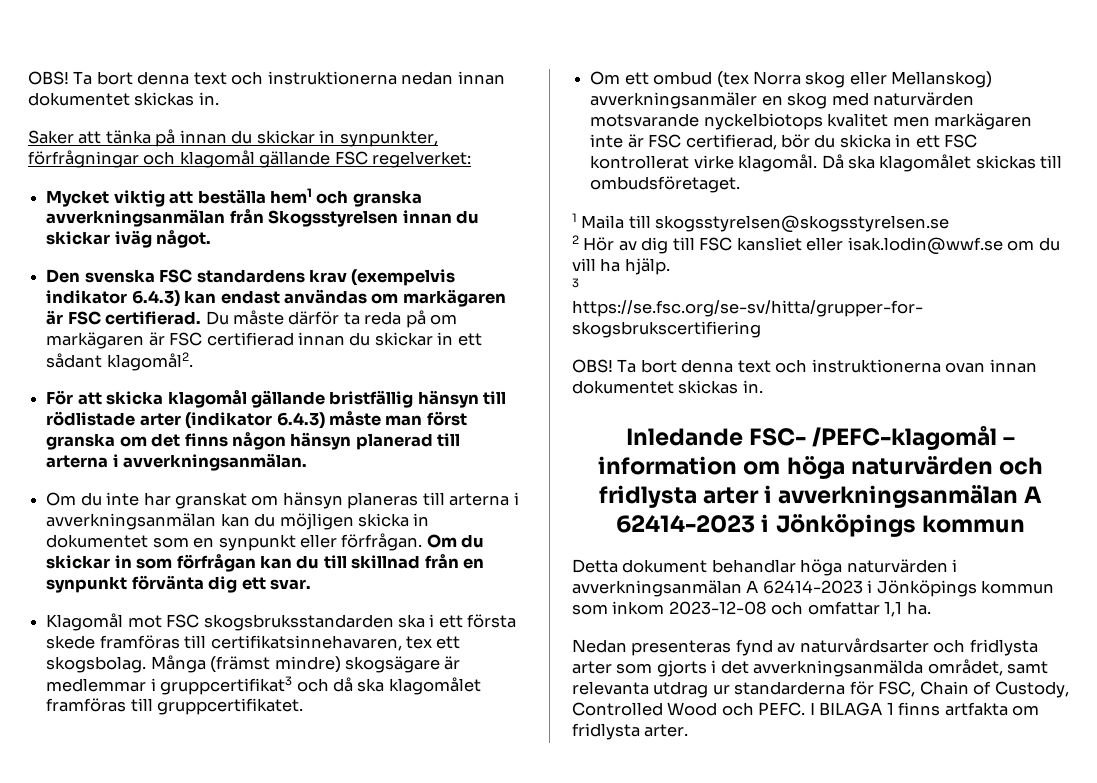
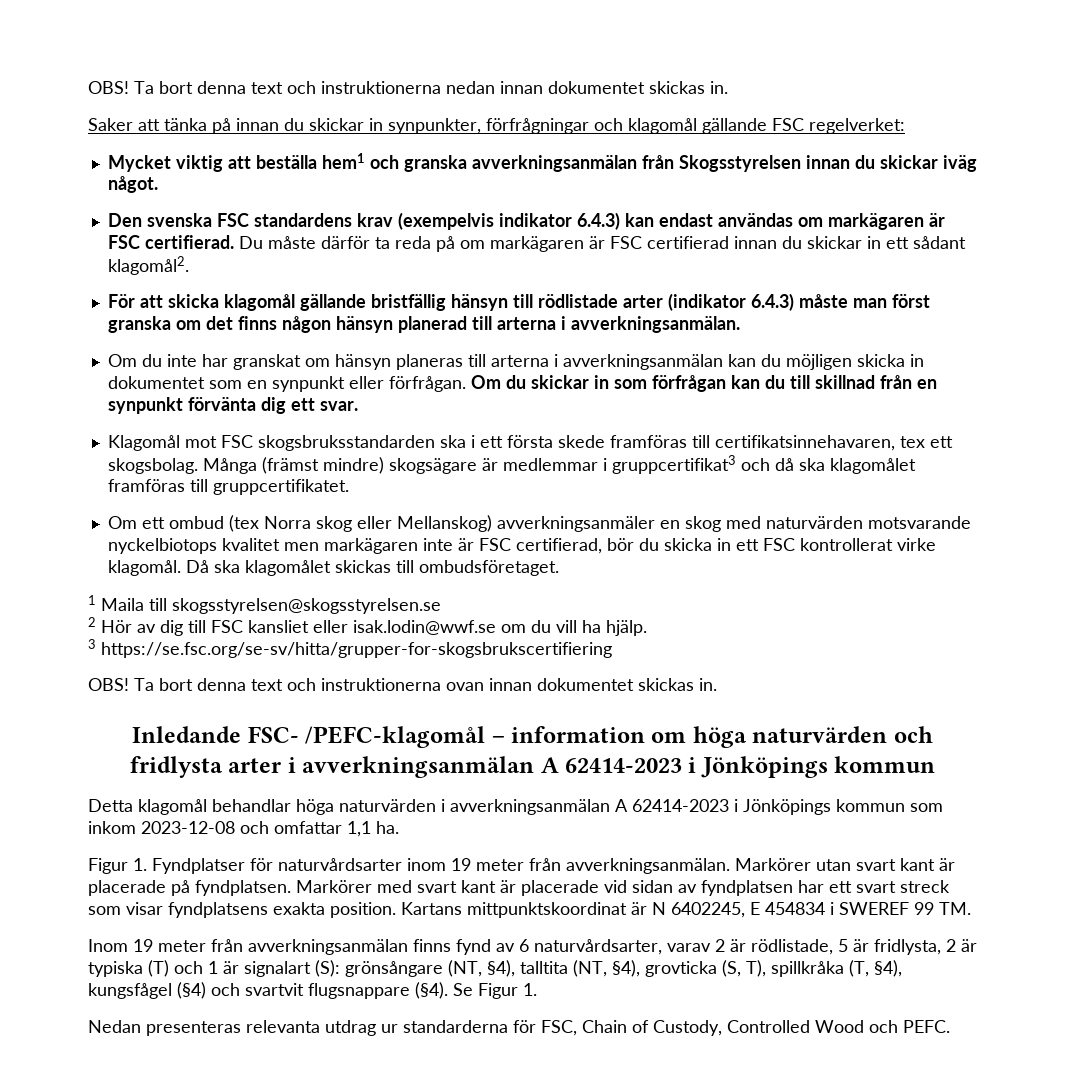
- Detta dokument behandlar höga naturvärden i avverkningsanmälan A 62414-2023 i Jönköpings kommun som inkom 2023-12-08 och omfattar 1,1 ha.
+ Detta klagomål behandlar höga naturvärden i avverkningsanmälan A 62414-2023 i Jönköpings kommun som inkom 2023-12-08 och omfattar 1,1 ha.
- Nedan presenteras fynd av naturvårdsarter och fridlysta arter som gjorts i det avverkningsanmälda området, samt relevanta utdrag ur standarderna för FSC, Chain of Custody, Controlled Wood och PEFC. I BILAGA 1 finns artfakta om fridlysta arter.
+ Figur 1. Fyndplatser för naturvårdsarter inom 19 meter från avverkningsanmälan. Markörer utan svart kant är placerade på fyndplatsen. Markörer med svart kant är placerade vid sidan av fyndplatsen har ett svart streck som visar fyndplatsens exakta position. Kartans mittpunktskoordinat är N 6402245, E 454834 i SWEREF 99 TM.
+ Inom 19 meter från avverkningsanmälan finns fynd av 6 naturvårdsarter, varav 2 är rödlistade, 5 är fridlysta, 2 är typiska (T) och 1 är signalart (S): grönsångare (NT, §4), talltita (NT, §4), grovticka (S, T), spillkråka (T, §4), kungsfågel (§4) och svartvit flugsnappare (§4). Se Figur 1.
+ Nedan presenteras relevanta utdrag ur standarderna för FSC, Chain of Custody, Controlled Wood och PEFC.

